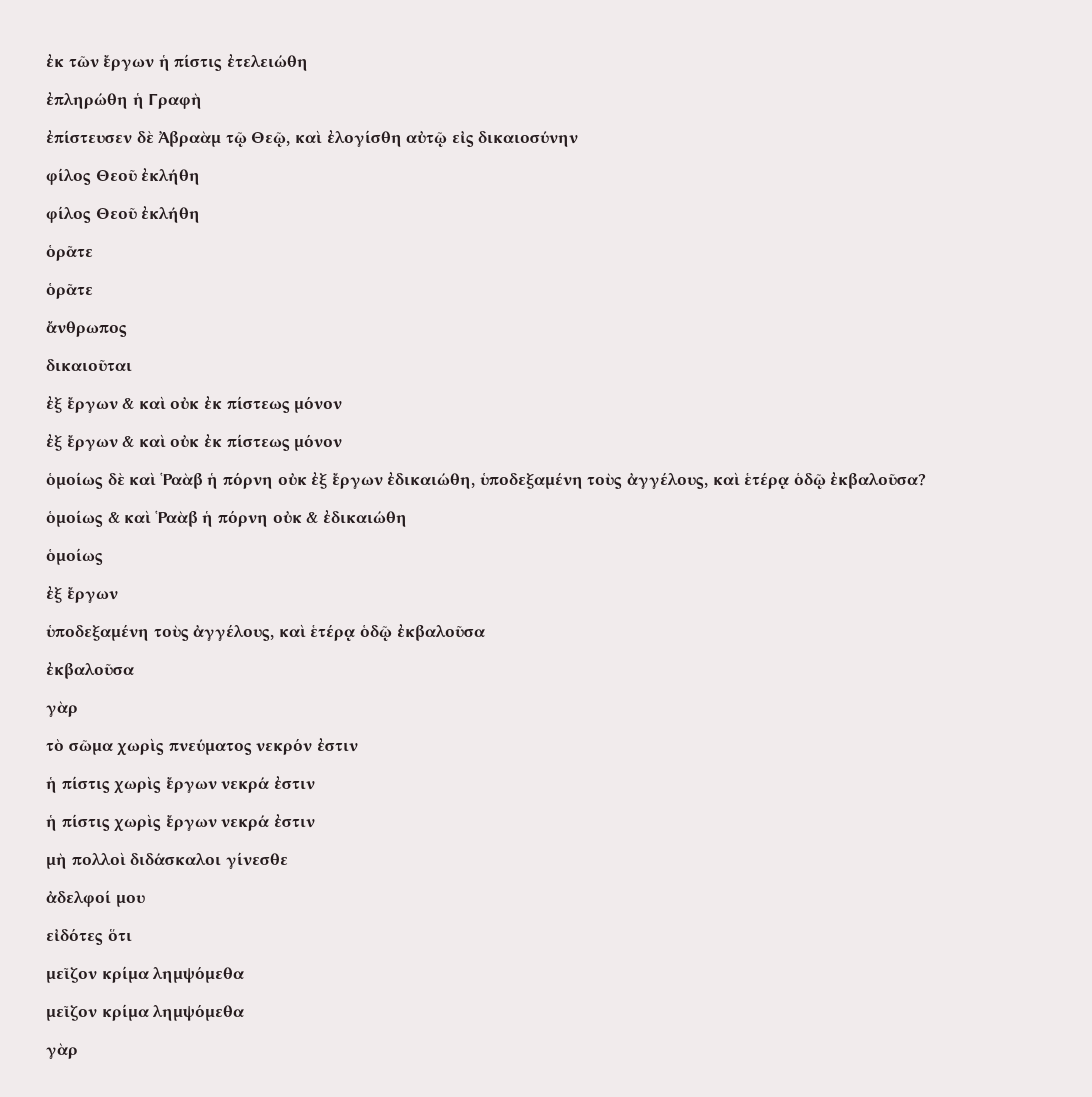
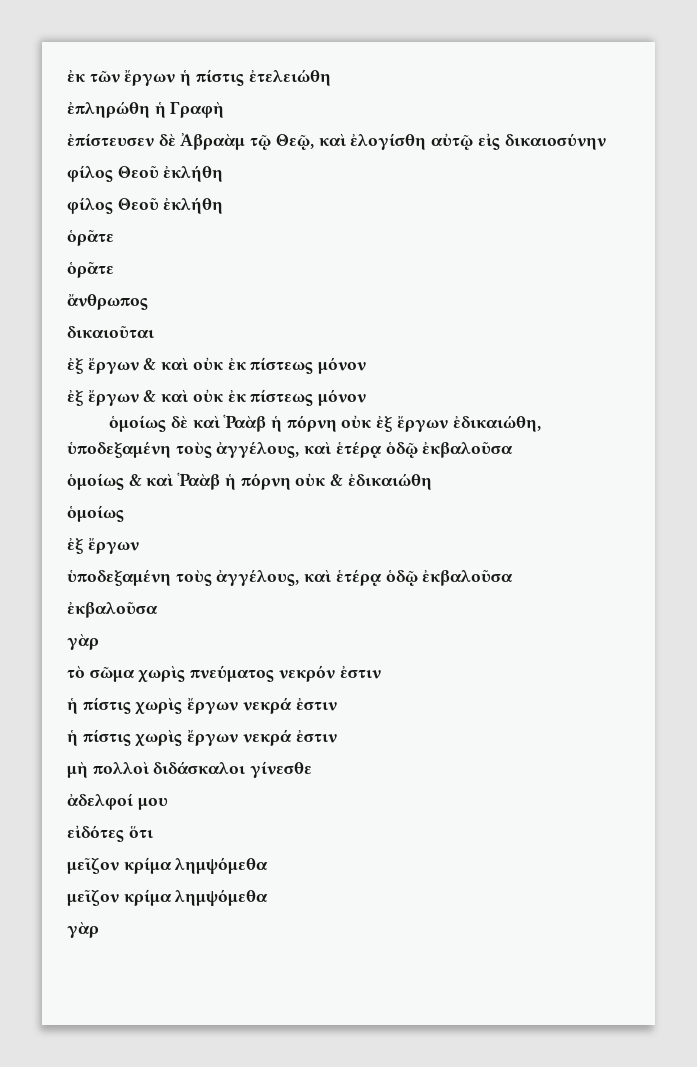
- ὁμοίως δὲ καὶ Ῥαὰβ ἡ πόρνη οὐκ ἐξ ἔργων ἐδικαιώθη, ὑποδεξαμένη τοὺς ἀγγέλους, καὶ ἑτέρᾳ ὁδῷ ἐκβαλοῦσα?
+ ὁμοίως δὲ καὶ Ῥαὰβ ἡ πόρνη οὐκ ἐξ ἔργων ἐδικαιώθη, ὑποδεξαμένη τοὺς ἀγγέλους, καὶ ἑτέρᾳ ὁδῷ ἐκβαλοῦσα

